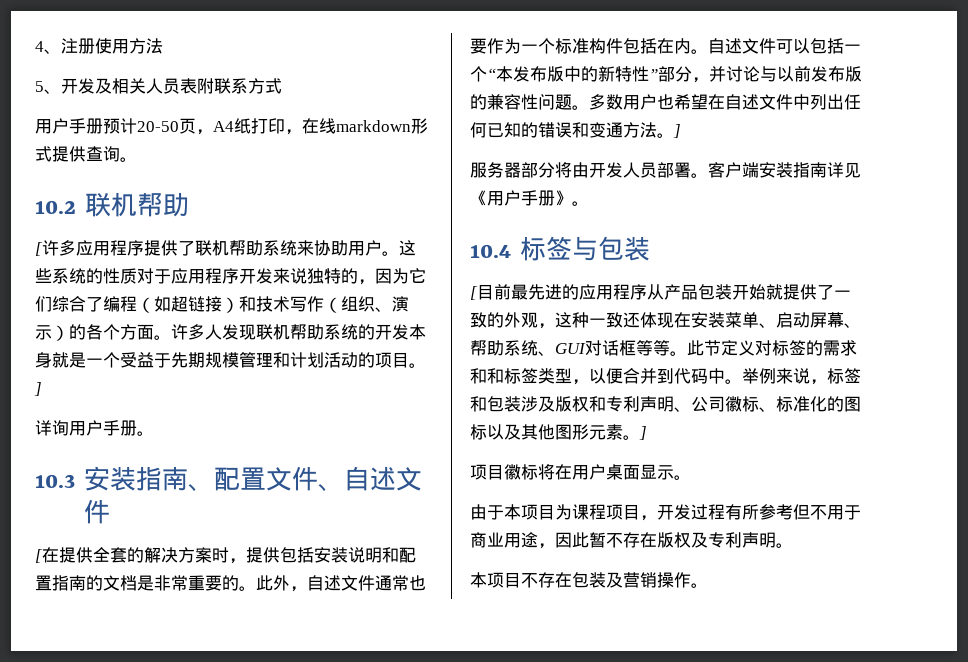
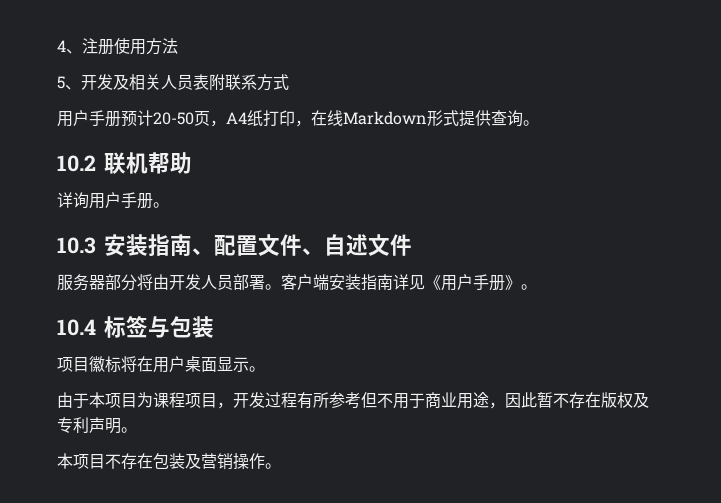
- 用户手册预计20-50页，A4纸打印，在线markdown形式提供查询。
+ 用户手册预计20-50页，A4纸打印，在线Markdown形式提供查询。
- [许多应用程序提供了联机帮助系统来协助用户。这些系统的性质对于应用程序开发来说独特的，因为它们综合了编程（如超链接）和技术写作（组织、演示）的各个方面。许多人发现联机帮助系统的开发本身就是一个受益于先期规模管理和计划活动的项目。]
- [在提供全套的解决方案时，提供包括安装说明和配置指南的文档是非常重要的。此外，自述文件通常也要作为一个标准构件包括在内。自述文件可以包括一个“本发布版中的新特性”部分，并讨论与以前发布版的兼容性问题。多数用户也希望在自述文件中列出任何已知的错误和变通方法。]
- [目前最先进的应用程序从产品包装开始就提供了一致的外观，这种一致还体现在安装菜单、启动屏幕、帮助系统、GUI对话框等等。此节定义对标签的需求和和标签类型，以便合并到代码中。举例来说，标签和包装涉及版权和专利声明、公司徽标、标准化的图标以及其他图形元素。]

